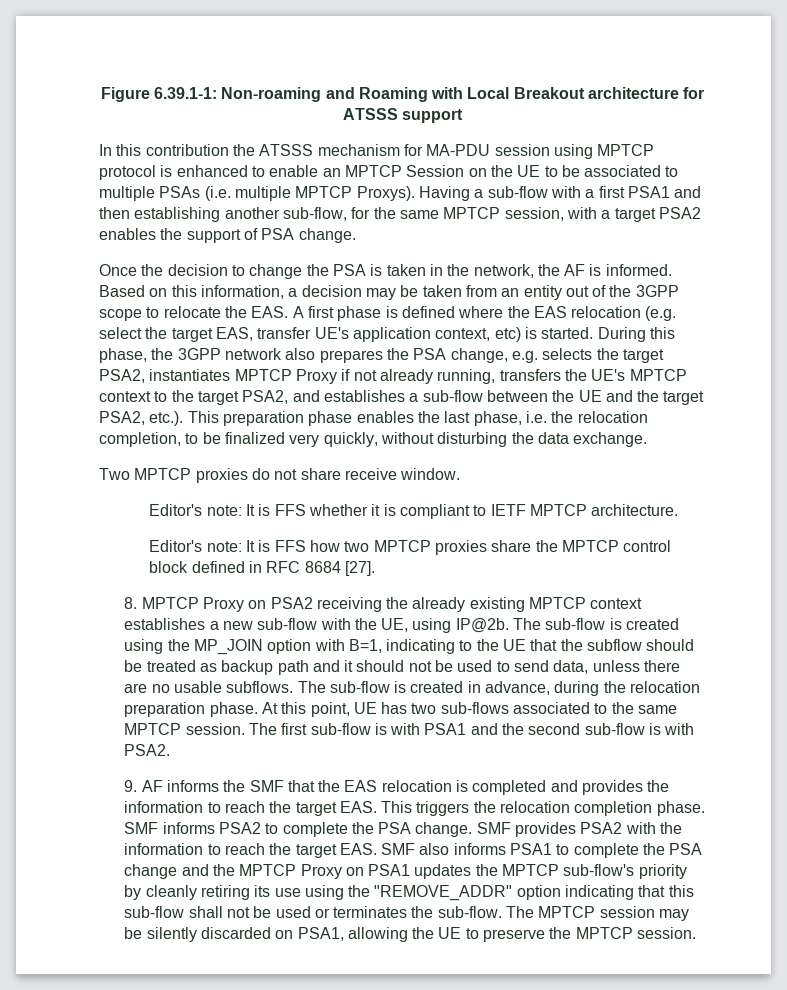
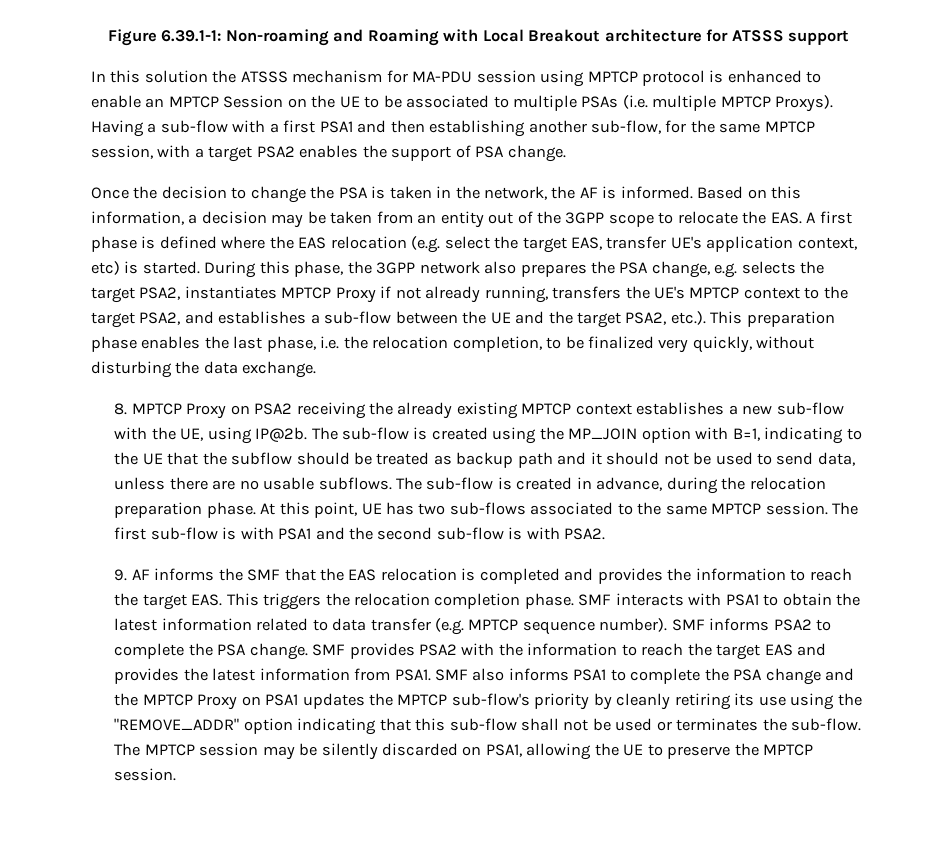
- In this contribution the ATSSS mechanism for MA-PDU session using MPTCP protocol is enhanced to enable an MPTCP Session on the UE to be associated to multiple PSAs (i.e. multiple MPTCP Proxys).
+ In this solution the ATSSS mechanism for MA-PDU session using MPTCP protocol is enhanced to enable an MPTCP Session on the UE to be associated to multiple PSAs (i.e. multiple MPTCP Proxys).
- Two MPTCP proxies do not share receive window.
- Editor's note: It is FFS whether it is compliant to IETF MPTCP architecture.
- Editor's note: It is FFS how two MPTCP proxies share the MPTCP control block defined in RFC 8684 [27].
- SMF informs PSA2 to complete the PSA change.
+ SMF interacts with PSA1 to obtain the latest information related to data transfer (e.g. MPTCP sequence number). SMF informs PSA2 to complete the PSA change.
- SMF provides PSA2 with the information to reach the target EAS. SMF also informs PSA1 to complete the PSA change and the MPTCP Proxy on PSA1 updates the MPTCP sub-flow's priority by cleanly retiring its use using the "REMOVE_ADDR" option indicating that this sub-flow shall not be used or terminates the sub-flow.
+ SMF provides PSA2 with the information to reach the target EAS and provides the latest information from PSA1. SMF also informs PSA1 to complete the PSA change and the MPTCP Proxy on PSA1 updates the MPTCP sub-flow's priority by cleanly retiring its use using the "REMOVE_ADDR" option indicating that this sub-flow shall not be used or terminates the sub-flow.

